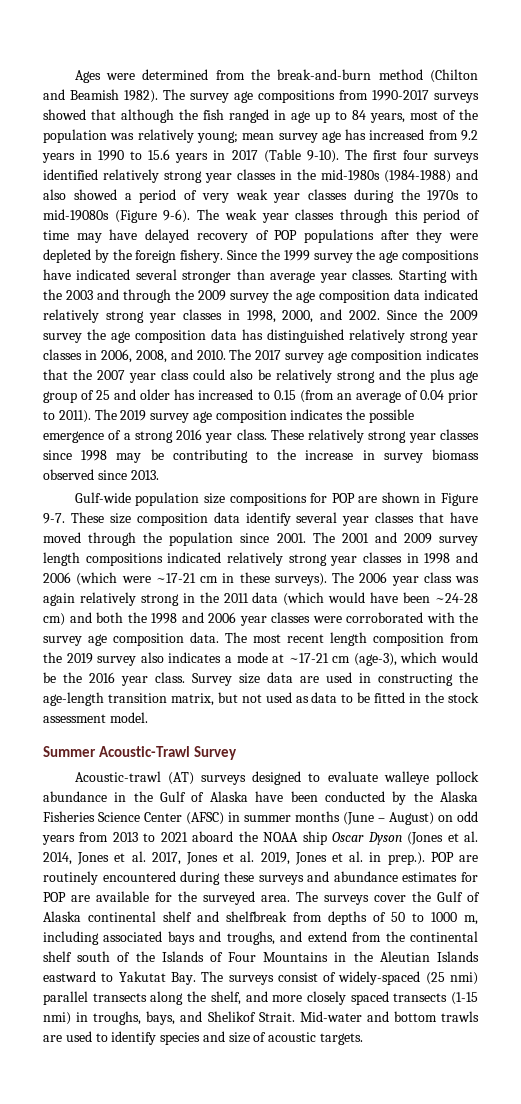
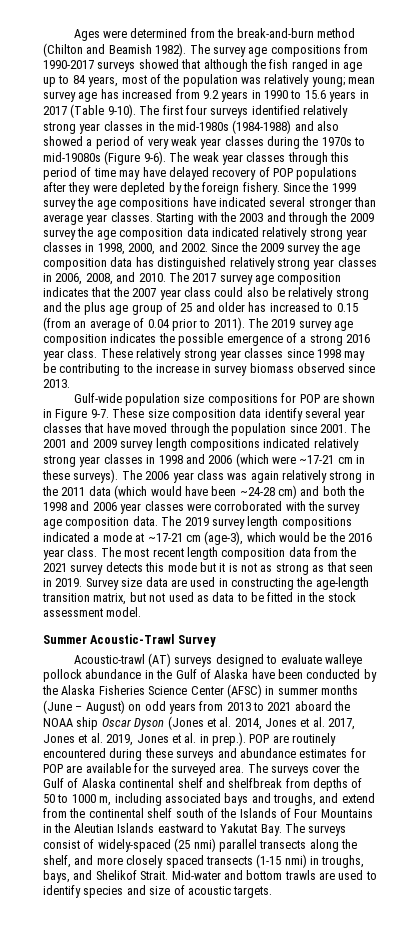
- The most recent length composition from the 2019 survey also indicates a mode at ~17-21 cm (age-3), which would be the 2016 year class.
+ The 2019 survey length compositions indicated a mode at ~17-21 cm (age-3), which would be the 2016 year class.
+ The most recent length composition data from the 2021 survey detects this mode but it is not as strong as that seen in 2019.

